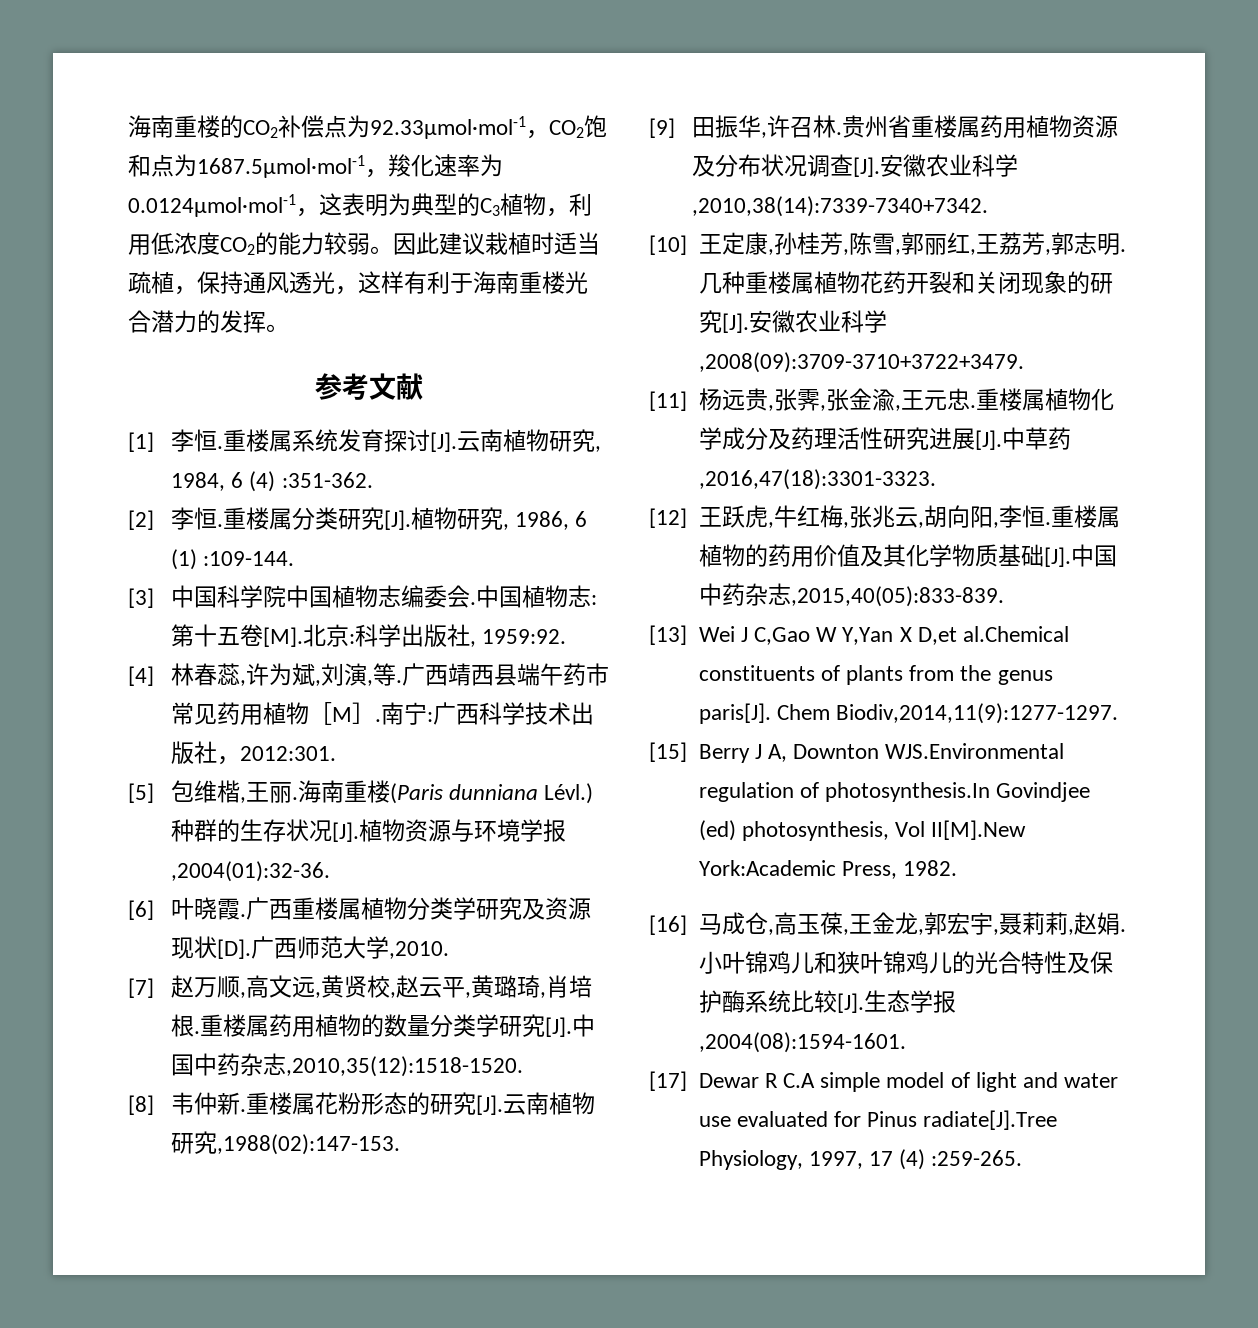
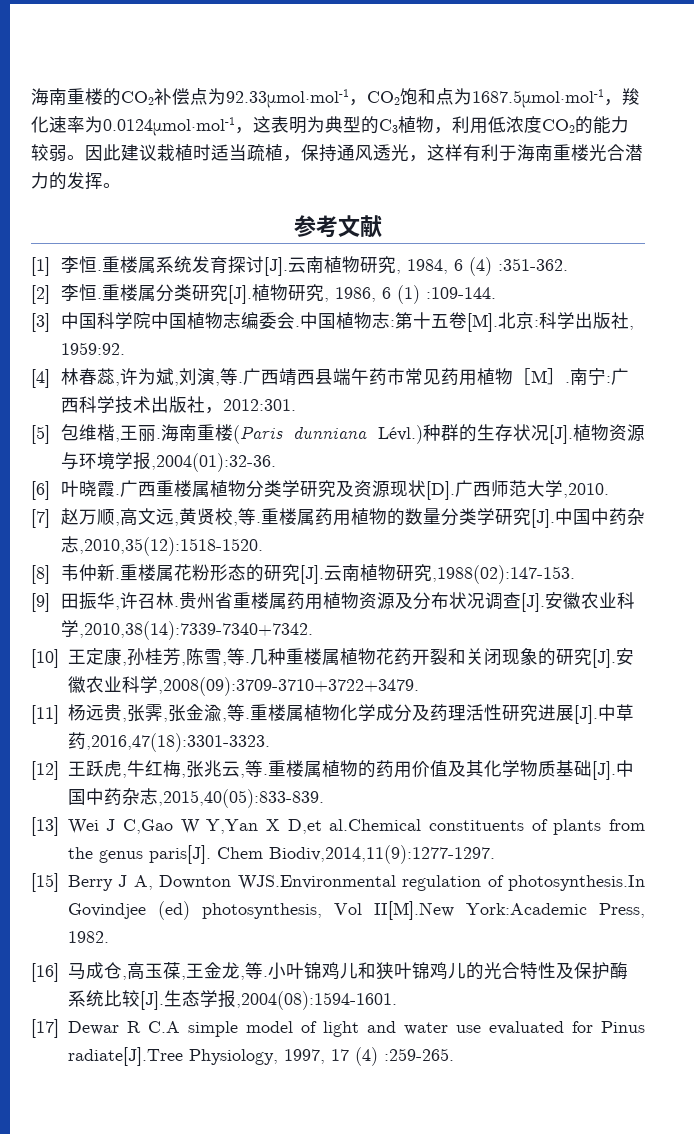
- [7]赵万顺,高文远,黄贤校,赵云平,黄璐琦,肖培根.
+ [7]赵万顺,高文远,黄贤校,等.
- [10]王定康,孙桂芳,陈雪,郭丽红,王荔芳,郭志明.
+ [10]王定康,孙桂芳,陈雪,等.
- [11]杨远贵,张霁,张金渝,王元忠.
+ [11]杨远贵,张霁,张金渝,等.
- [12]王跃虎,牛红梅,张兆云,胡向阳,李恒.
+ [12]王跃虎,牛红梅,张兆云,等.
- [16]马成仓,高玉葆,王金龙,郭宏宇,聂莉莉,赵娟.
+ [16]马成仓,高玉葆,王金龙,等.

